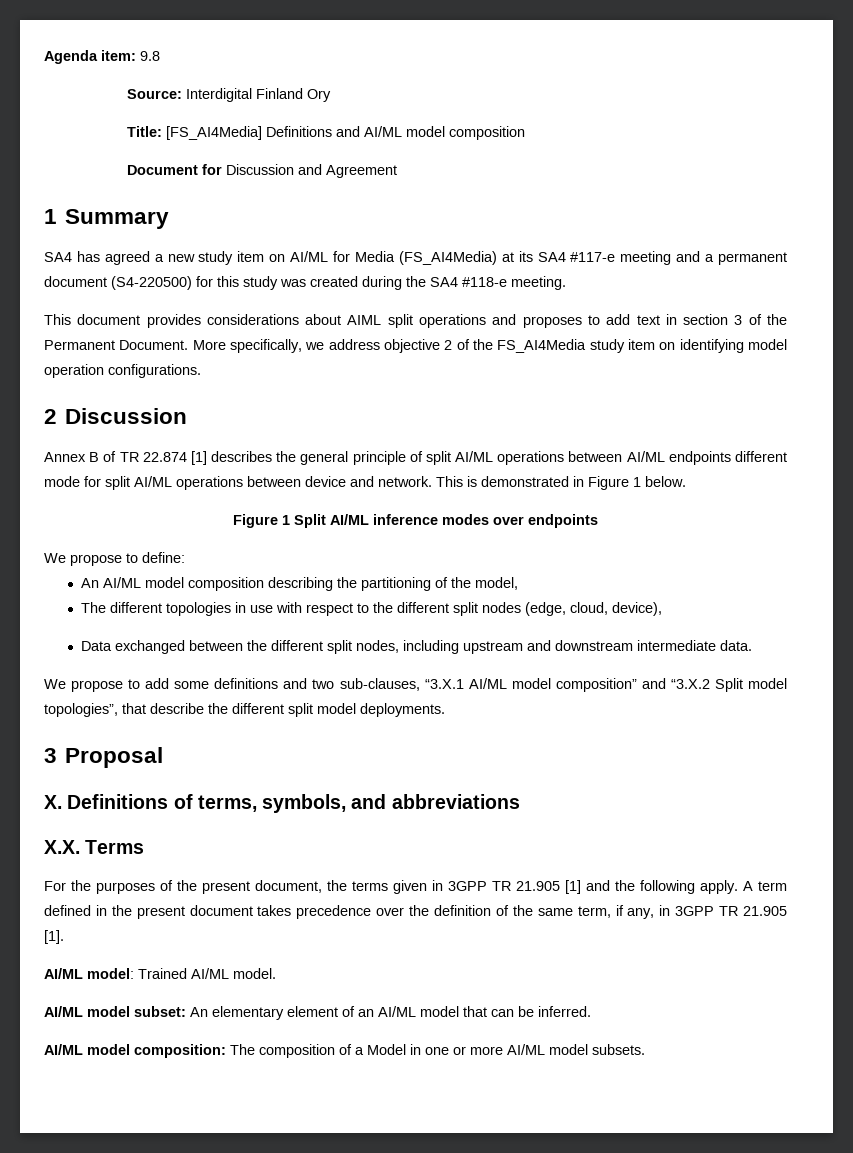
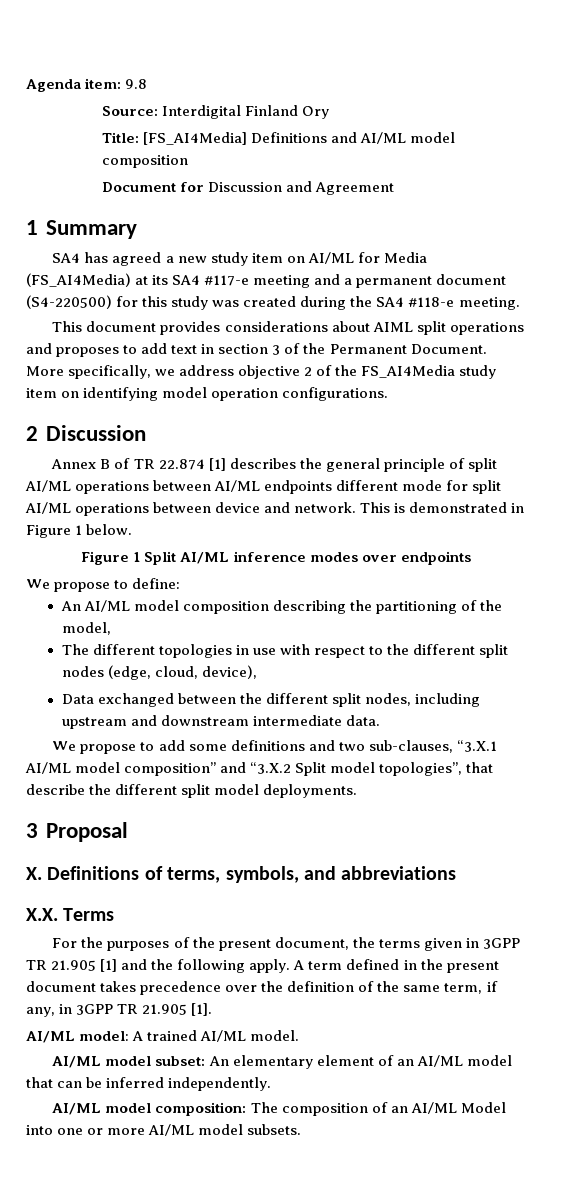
- AI/ML model: Trained AI/ML model.
+ AI/ML model: A trained AI/ML model.
- AI/ML model subset: An elementary element of an AI/ML model that can be inferred.
+ AI/ML model subset: An elementary element of an AI/ML model that can be inferred independently.
- AI/ML model composition: The composition of a Model in one or more AI/ML model subsets.
+ AI/ML model composition: The composition of an AI/ML Model into one or more AI/ML model subsets.

